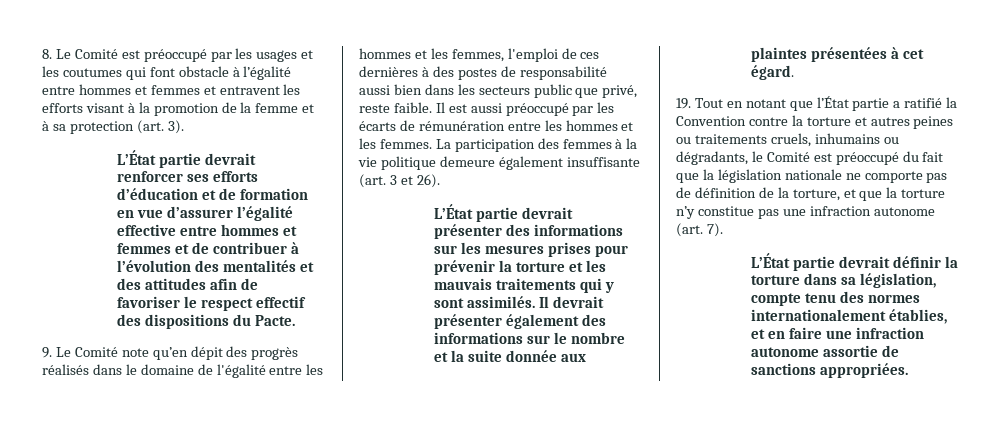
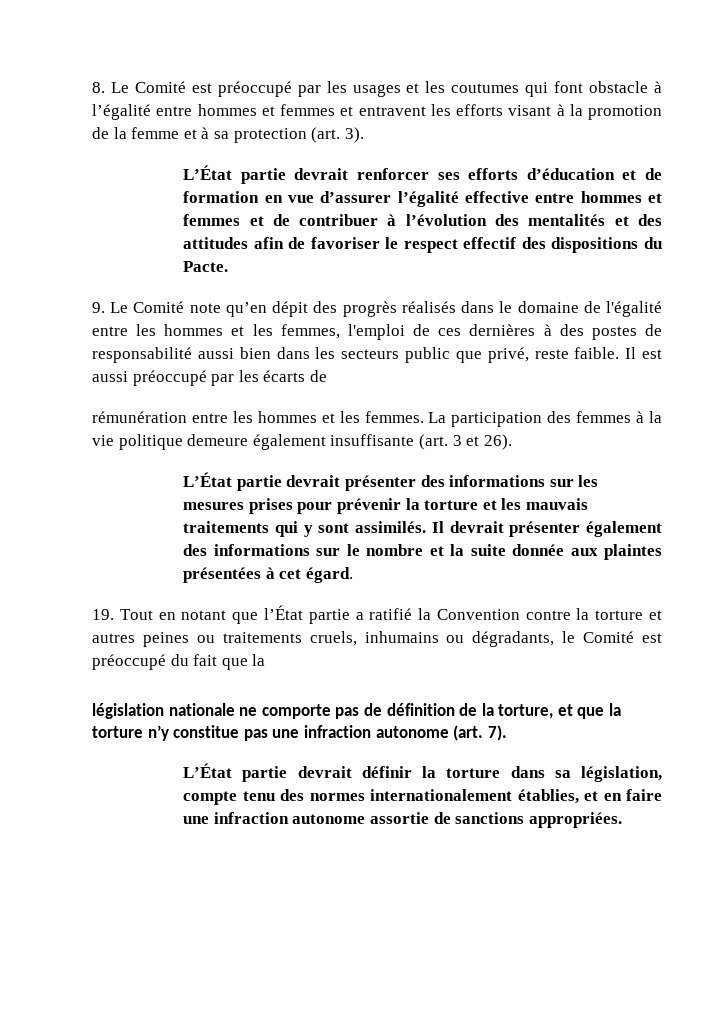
- Il est aussi préoccupé par les écarts de rémunération entre les hommes et les femmes.
+ Il est aussi préoccupé par les écarts de
+ rémunération entre les hommes et les femmes.
- 19. Tout en notant que l’État partie a ratifié la Convention contre la torture et autres peines ou traitements cruels, inhumains ou dégradants, le Comité est préoccupé du fait que la législation nationale ne comporte pas de définition de la torture, et que la torture n’y constitue pas une infraction autonome (art. 7).
+ 19. Tout en notant que l’État partie a ratifié la Convention contre la torture et autres peines ou traitements cruels, inhumains ou dégradants, le Comité est préoccupé du fait que la
+ législation nationale ne comporte pas de définition de la torture, et que la torture n’y constitue pas une infraction autonome (art. 7).

